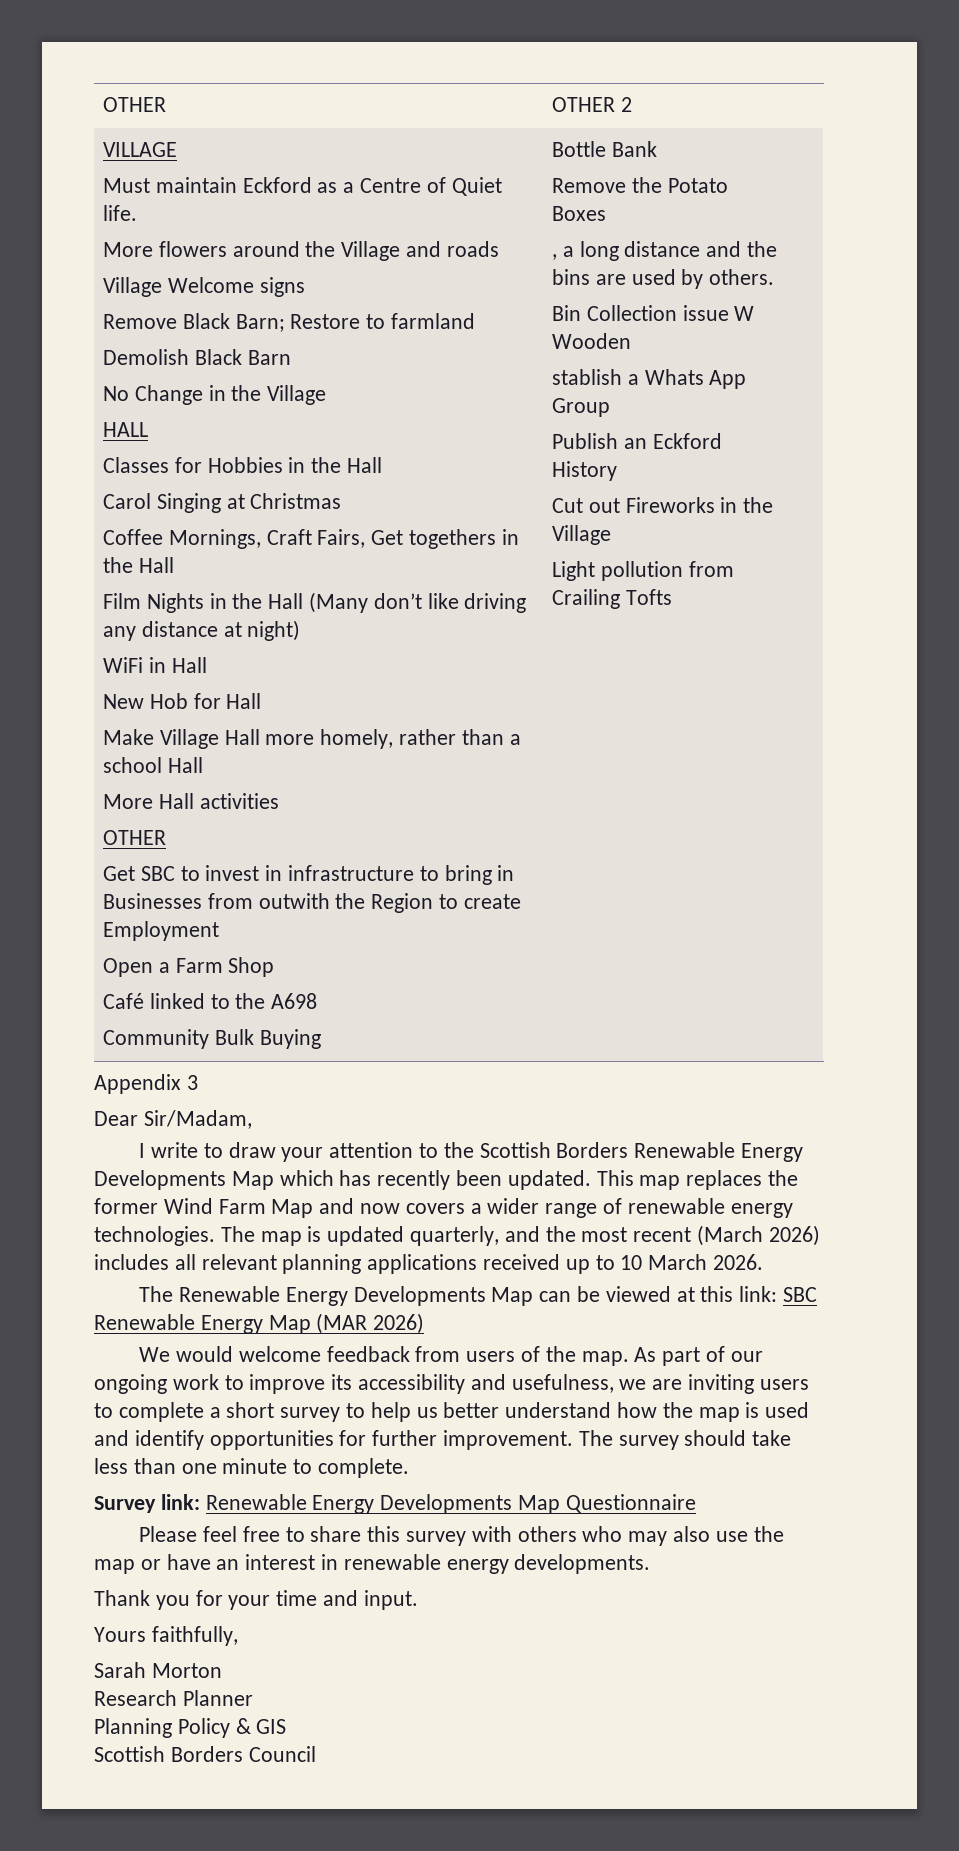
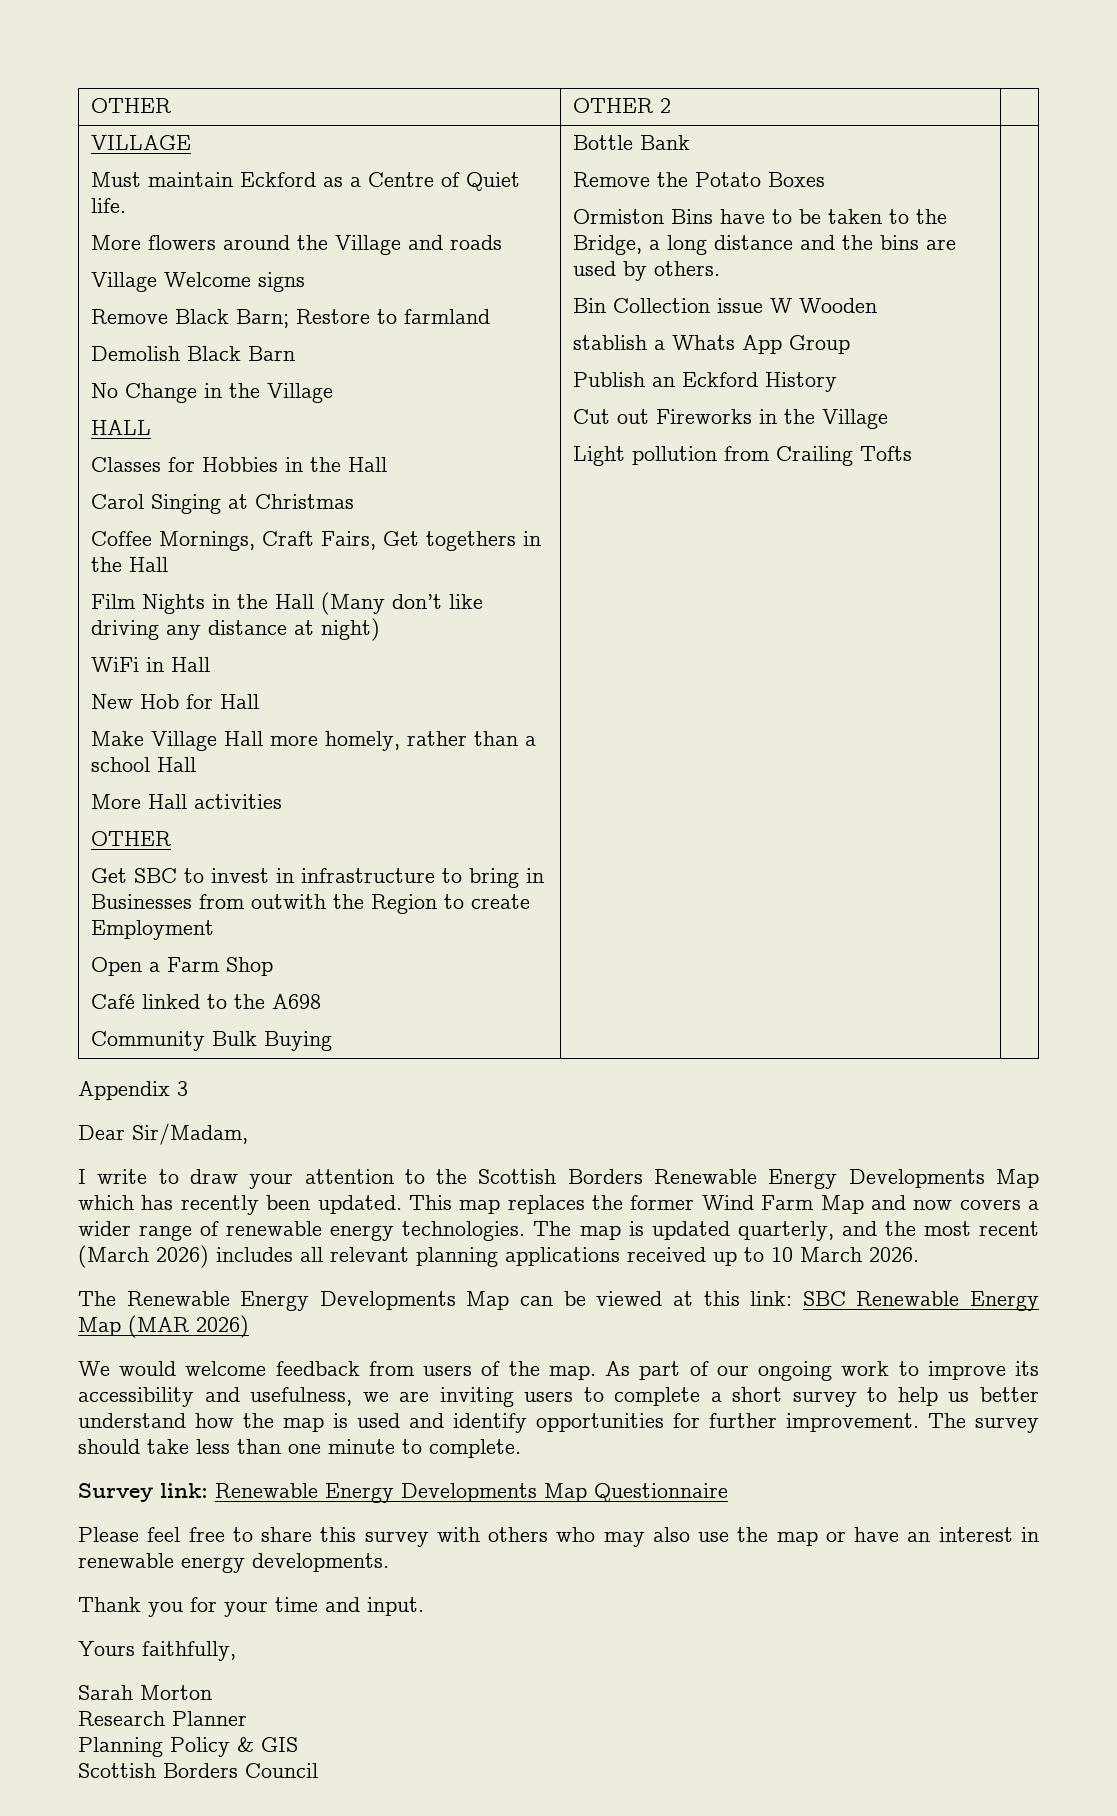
- , a long distance and the bins are used by others.
+ Ormiston Bins have to be taken to the Bridge, a long distance and the bins are used by others.

